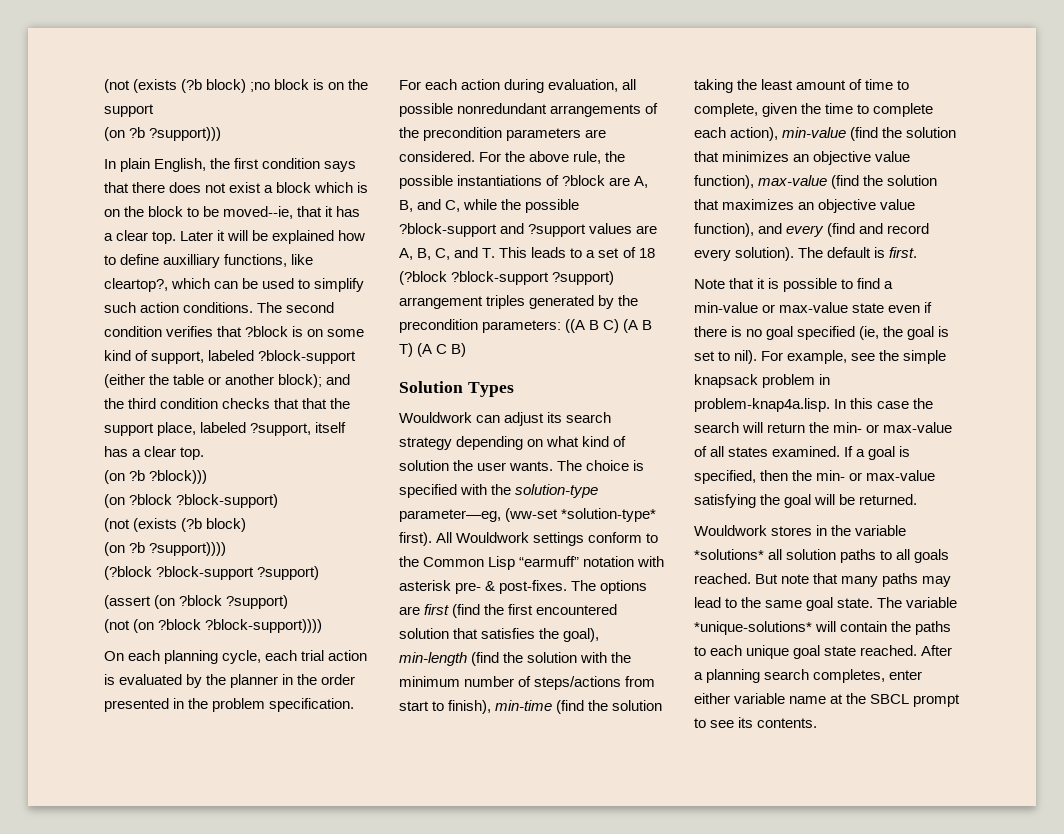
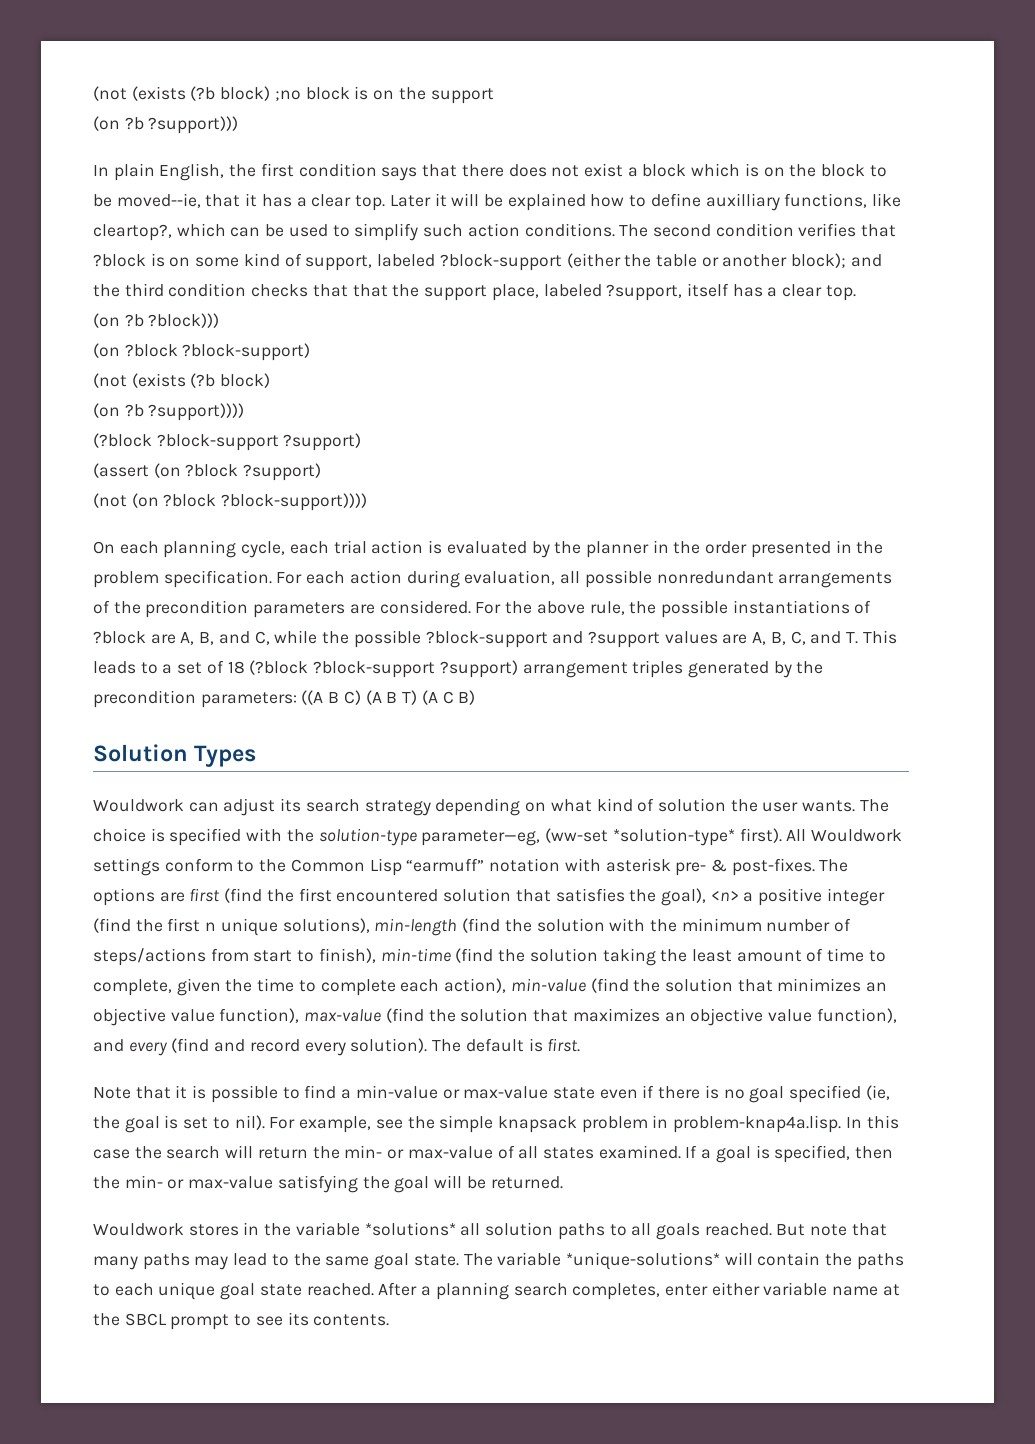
- The options are first (find the first encountered solution that satisfies the goal), min-length (find the solution with the minimum number of steps/actions from start to finish), min-time (find the solution taking the least amount of time to complete, given the time to complete each action), min-value (find the solution that minimizes an objective value function), max-value (find the solution that maximizes an objective value function), and every (find and record every solution).
+ The options are first (find the first encountered solution that satisfies the goal), <n> a positive integer (find the first n unique solutions), min-length (find the solution with the minimum number of steps/actions from start to finish), min-time (find the solution taking the least amount of time to complete, given the time to complete each action), min-value (find the solution that minimizes an objective value function), max-value (find the solution that maximizes an objective value function), and every (find and record every solution).

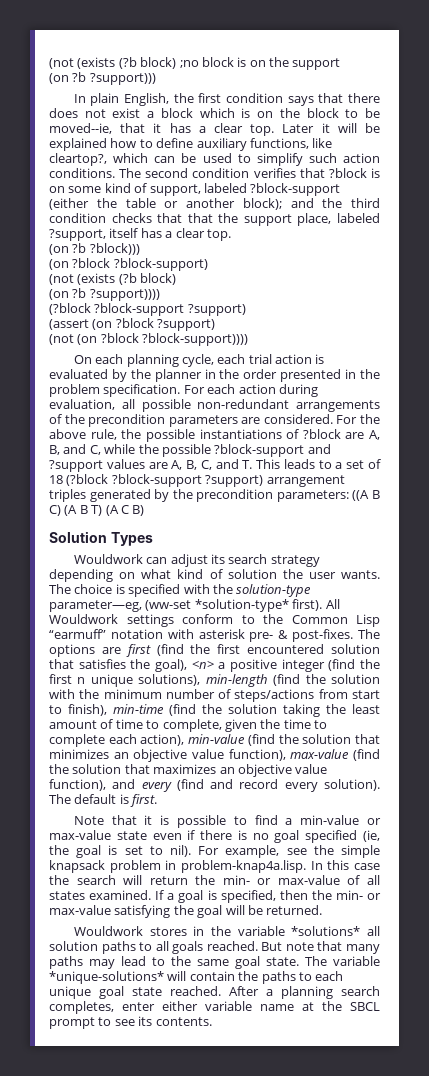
- Later it will be explained how to define auxilliary functions, like cleartop?, which can be used to simplify such action conditions.
+ Later it will be explained how to define auxiliary functions, like cleartop?, which can be used to simplify such action conditions.
- For each action during evaluation, all possible nonredundant arrangements of the precondition parameters are considered.
+ For each action during evaluation, all possible non-redundant arrangements of the precondition parameters are considered.

